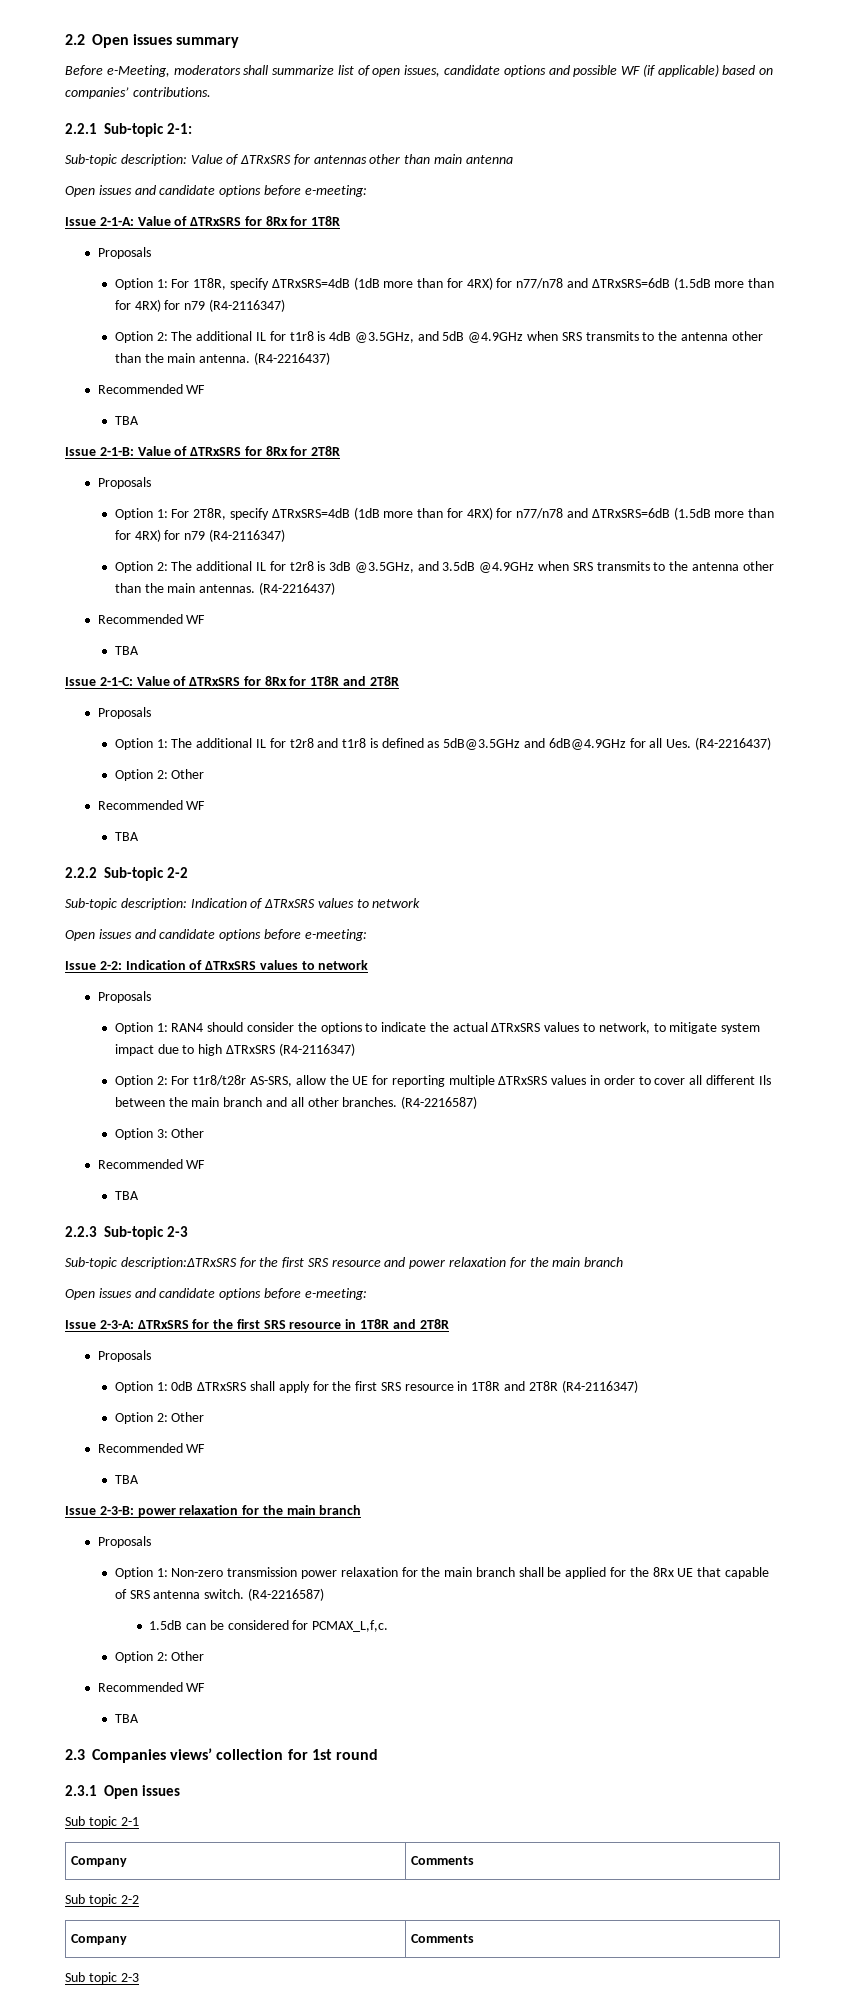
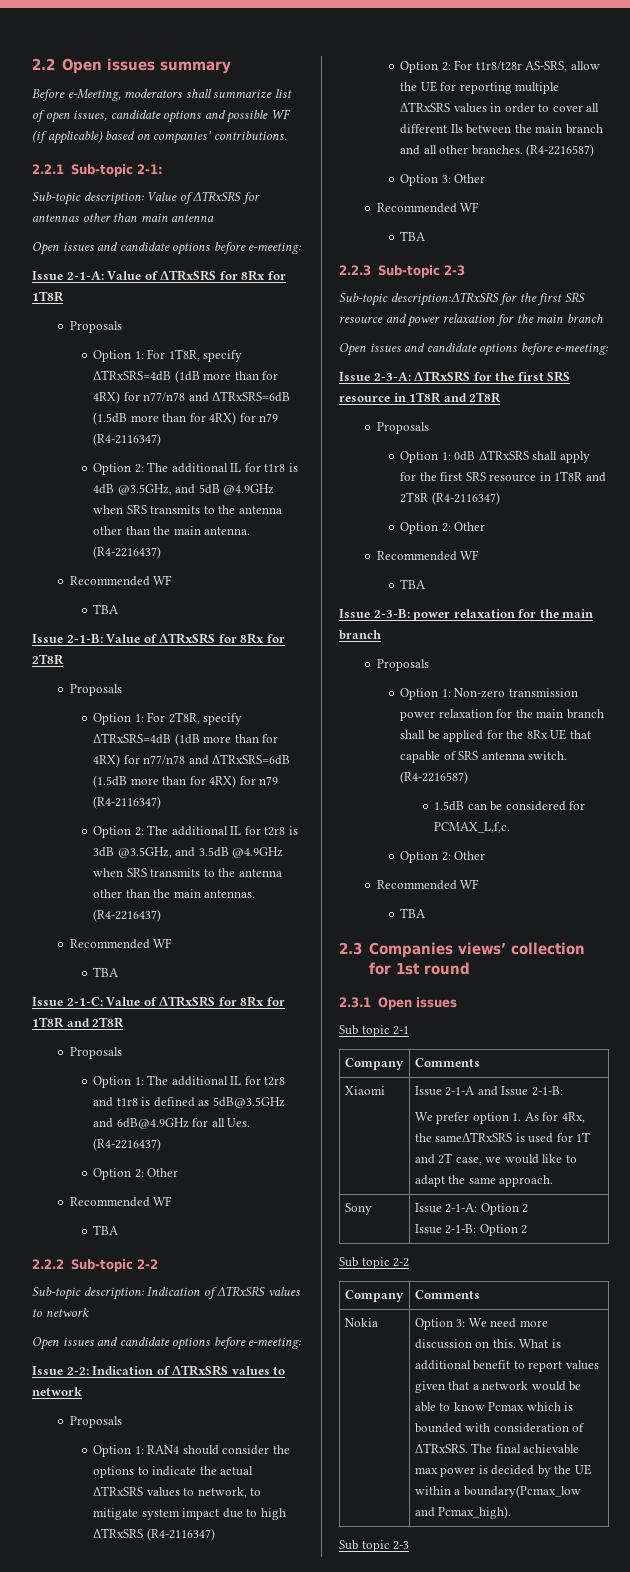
+ Xiaomi | Issue 2-1-A and Issue 2-1-B:
+ We prefer option 1. As for 4Rx, the sameΔTRxSRS is used for 1T and 2T case, we would like to adapt the same approach.
+ Sony | Issue 2-1-A: Option 2
+ Issue 2-1-B: Option 2
+ Nokia | Option 3: We need more discussion on this. What is additional benefit to report values given that a network would be able to know Pcmax which is bounded with consideration of ΔTRxSRS. The final achievable max power is decided by the UE within a boundary(Pcmax_low and Pcmax_high).

